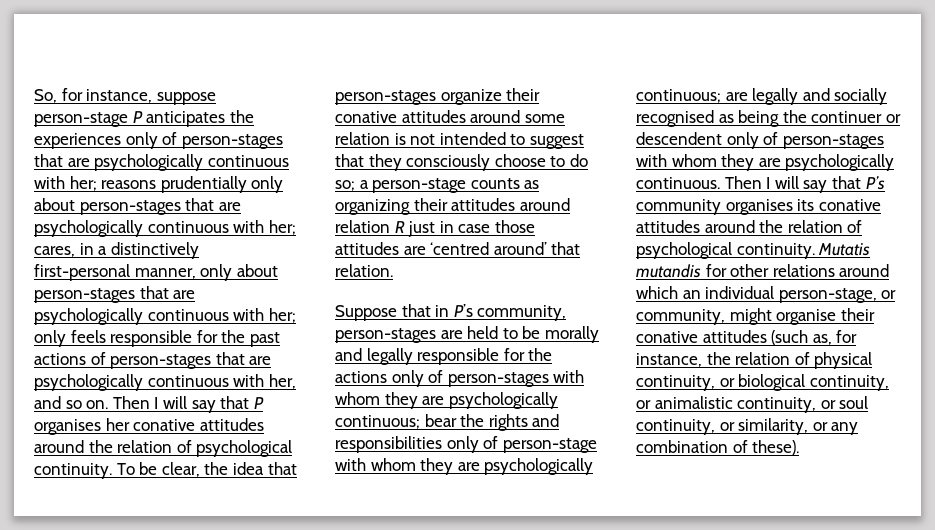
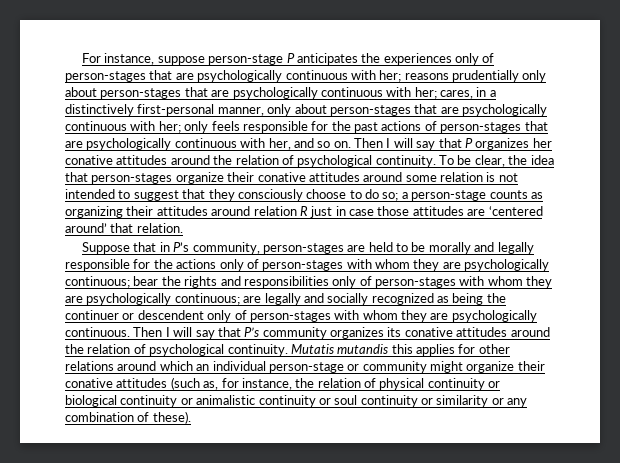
- So, for instance, suppose person-stage P anticipates the experiences only of person-stages that are psychologically continuous with her; reasons prudentially only about person-stages that are psychologically continuous with her; cares, in a distinctively first-personal manner, only about person-stages that are psychologically continuous with her; only feels responsible for the past actions of person-stages that are psychologically continuous with her, and so on.
+ For instance, suppose person-stage P anticipates the experiences only of person-stages that are psychologically continuous with her; reasons prudentially only about person-stages that are psychologically continuous with her; cares, in a distinctively first-personal manner, only about person-stages that are psychologically continuous with her; only feels responsible for the past actions of person-stages that are psychologically continuous with her, and so on.
- Then I will say that P organises her conative attitudes around the relation of psychological continuity.
+ Then I will say that P organizes her conative attitudes around the relation of psychological continuity.
- To be clear, the idea that person-stages organize their conative attitudes around some relation is not intended to suggest that they consciously choose to do so; a person-stage counts as organizing their attitudes around relation R just in case those attitudes are ‘centred around’ that relation.
+ To be clear, the idea that person-stages organize their conative attitudes around some relation is not intended to suggest that they consciously choose to do so; a person-stage counts as organizing their attitudes around relation R just in case those attitudes are ‘centered around’ that relation.
- Suppose that in P’s community, person-stages are held to be morally and legally responsible for the actions only of person-stages with whom they are psychologically continuous; bear the rights and responsibilities only of person-stage with whom they are psychologically continuous; are legally and socially recognised as being the continuer or descendent only of person-stages with whom they are psychologically continuous.
+ Suppose that in P’s community, person-stages are held to be morally and legally responsible for the actions only of person-stages with whom they are psychologically continuous; bear the rights and responsibilities only of person-stages with whom they are psychologically continuous; are legally and socially recognized as being the continuer or descendent only of person-stages with whom they are psychologically continuous.
- Then I will say that P’s community organises its conative attitudes around the relation of psychological continuity.
+ Then I will say that P’s community organizes its conative attitudes around the relation of psychological continuity.
- Mutatis mutandis for other relations around which an individual person-stage, or community, might organise their conative attitudes (such as, for instance, the relation of physical continuity, or biological continuity, or animalistic continuity, or soul continuity, or similarity, or any combination of these).
+ Mutatis mutandis this applies for other relations around which an individual person-stage or community might organize their conative attitudes (such as, for instance, the relation of physical continuity or biological continuity or animalistic continuity or soul continuity or similarity or any combination of these).

